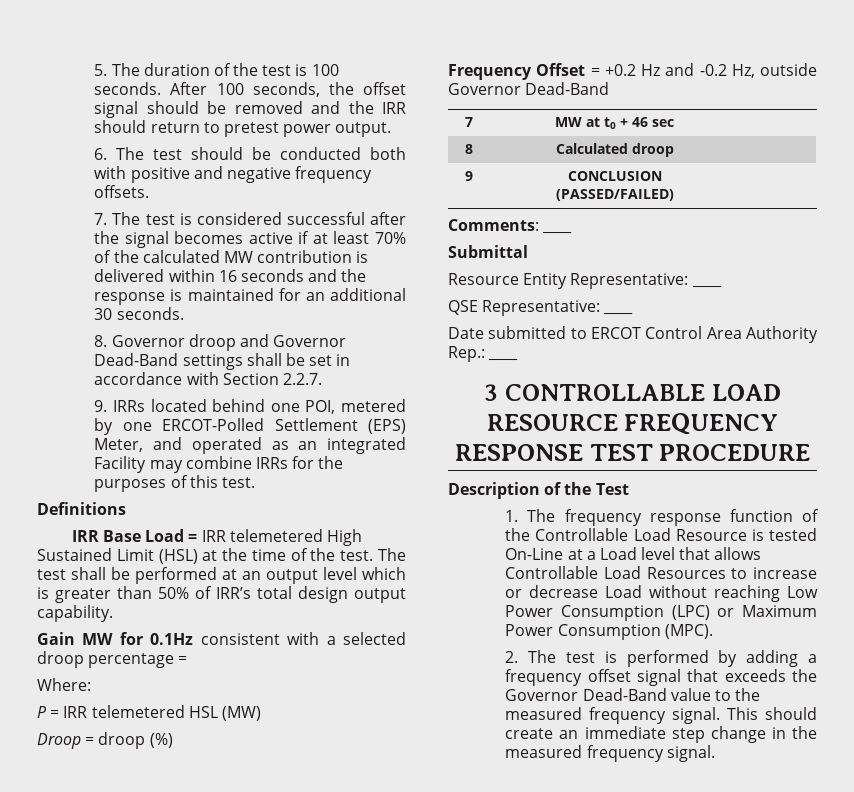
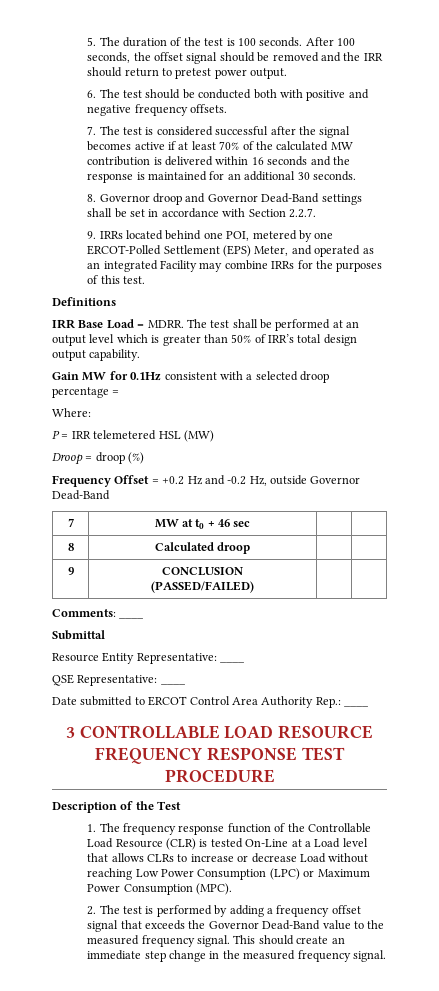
- IRR Base Load = IRR telemetered High Sustained Limit (HSL) at the time of the test.
+ IRR Base Load = MDRR.
- 1. The frequency response function of the Controllable Load Resource is tested On-Line at a Load level that allows Controllable Load Resources to increase or decrease Load without reaching Low Power Consumption (LPC) or Maximum Power Consumption (MPC).
+ 1. The frequency response function of the Controllable Load Resource (CLR) is tested On-Line at a Load level that allows CLRs to increase or decrease Load without reaching Low Power Consumption (LPC) or Maximum Power Consumption (MPC).

